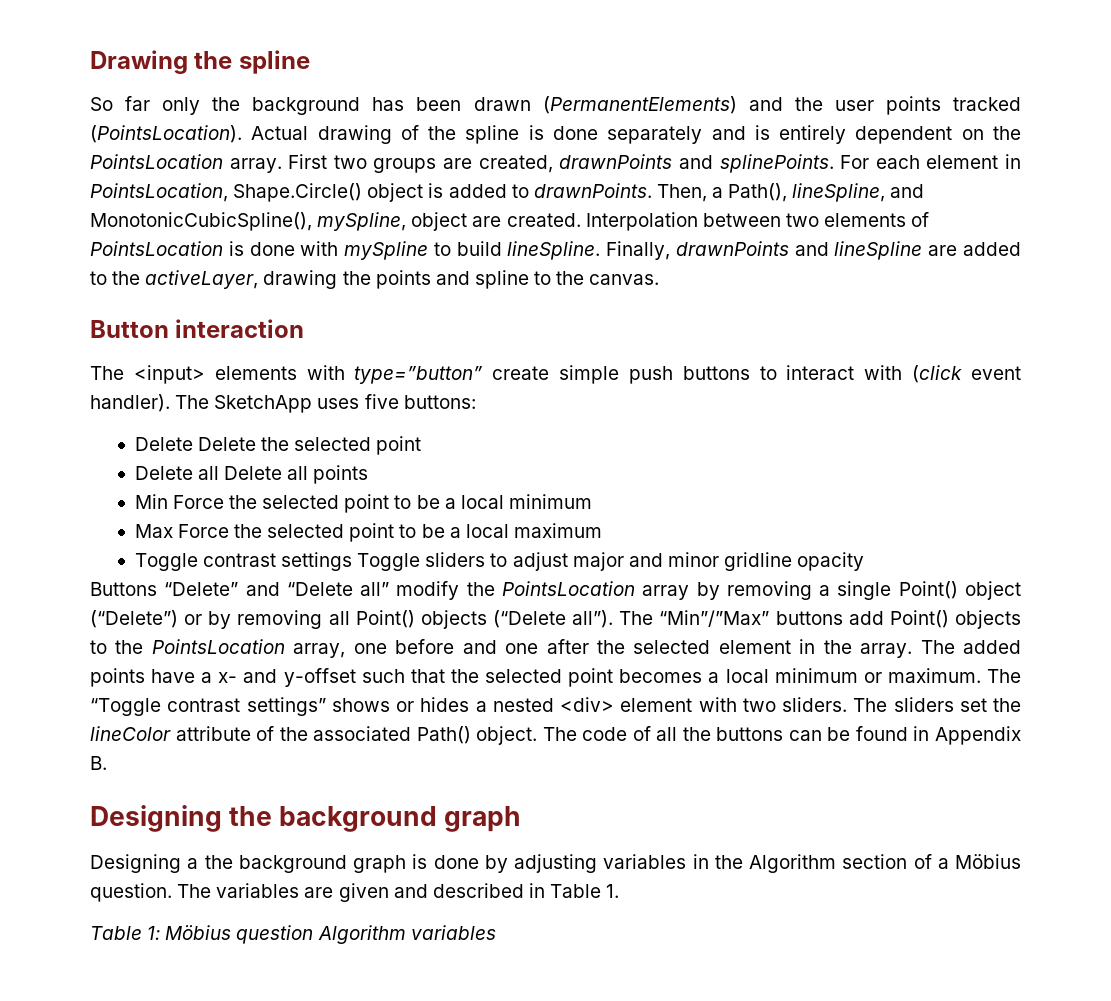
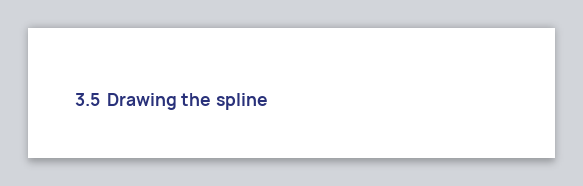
- Drawing the spline
+ 3.5 Drawing the spline
- So far only the background has been drawn (PermanentElements) and the user points tracked (PointsLocation). Actual drawing of the spline is done separately and is entirely dependent on the PointsLocation array. First two groups are created, drawnPoints and splinePoints. For each element in PointsLocation, Shape.Circle() object is added to drawnPoints. Then, a Path(), lineSpline, and MonotonicCubicSpline(), mySpline, object are created. Interpolation between two elements of PointsLocation is done with mySpline to build lineSpline. Finally, drawnPoints and lineSpline are added to the activeLayer, drawing the points and spline to the canvas.
- Button interaction
- The <input> elements with type=”button” create simple push buttons to interact with (click event handler). The SketchApp uses five buttons:
- Delete Delete the selected point
- Delete all Delete all points
- Min Force the selected point to be a local minimum
- Max Force the selected point to be a local maximum
- Toggle contrast settings Toggle sliders to adjust major and minor gridline opacity
- Buttons “Delete” and “Delete all” modify the PointsLocation array by removing a single Point() object (“Delete”) or by removing all Point() objects (“Delete all”). The “Min”/”Max” buttons add Point() objects to the PointsLocation array, one before and one after the selected element in the array. The added points have a x- and y-offset such that the selected point becomes a local minimum or maximum. The “Toggle contrast settings” shows or hides a nested <div> element with two sliders. The sliders set the lineColor attribute of the associated Path() object. The code of all the buttons can be found in Appendix B.
- Designing the background graph
- Designing a the background graph is done by adjusting variables in the Algorithm section of a Möbius question. The variables are given and described in Table 1.
- Table 1: Möbius question Algorithm variables

